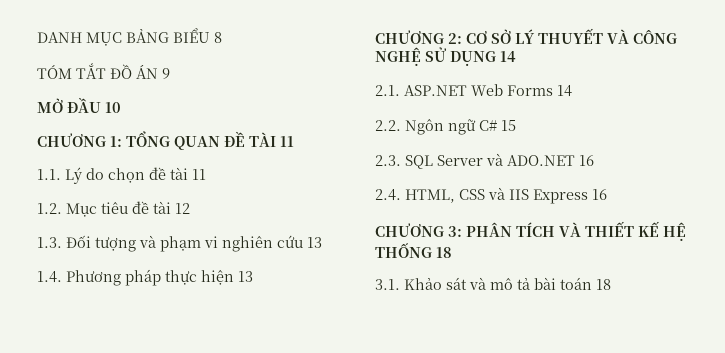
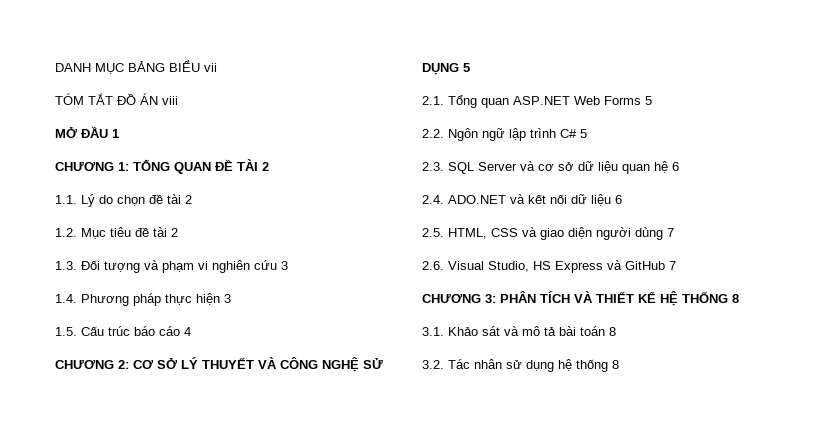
- DANH MỤC BẢNG BIỂU 8
+ DANH MỤC BẢNG BIỂU vii
- TÓM TẮT ĐỒ ÁN 9
+ TÓM TẮT ĐỒ ÁN viii
- MỞ ĐẦU 10
+ MỞ ĐẦU 1
- CHƯƠNG 1: TỔNG QUAN ĐỀ TÀI 11
+ CHƯƠNG 1: TỔNG QUAN ĐỀ TÀI 2
- 1.1. Lý do chọn đề tài 11
+ 1.1. Lý do chọn đề tài 2
- 1.2. Mục tiêu đề tài 12
+ 1.2. Mục tiêu đề tài 2
- 1.3. Đối tượng và phạm vi nghiên cứu 13
+ 1.3. Đối tượng và phạm vi nghiên cứu 3
- 1.4. Phương pháp thực hiện 13
+ 1.4. Phương pháp thực hiện 3
+ 1.5. Cấu trúc báo cáo 4
- CHƯƠNG 2: CƠ SỞ LÝ THUYẾT VÀ CÔNG NGHỆ SỬ DỤNG 14
+ CHƯƠNG 2: CƠ SỞ LÝ THUYẾT VÀ CÔNG NGHỆ SỬ DỤNG 5
- 2.1. ASP.NET Web Forms 14
+ 2.1. Tổng quan ASP.NET Web Forms 5
- 2.2. Ngôn ngữ C# 15
+ 2.2. Ngôn ngữ lập trình C# 5
- 2.3. SQL Server và ADO.NET 16
- 2.4. HTML, CSS và IIS Express 16
+ 2.3. SQL Server và cơ sở dữ liệu quan hệ 6
+ 2.4. ADO.NET và kết nối dữ liệu 6
+ 2.5. HTML, CSS và giao diện người dùng 7
+ 2.6. Visual Studio, HS Express và GitHub 7
- CHƯƠNG 3: PHÂN TÍCH VÀ THIẾT KẾ HỆ THỐNG 18
+ CHƯƠNG 3: PHÂN TÍCH VÀ THIẾT KẾ HỆ THỐNG 8
- 3.1. Khảo sát và mô tả bài toán 18
+ 3.1. Khảo sát và mô tả bài toán 8
+ 3.2. Tác nhân sử dụng hệ thống 8

